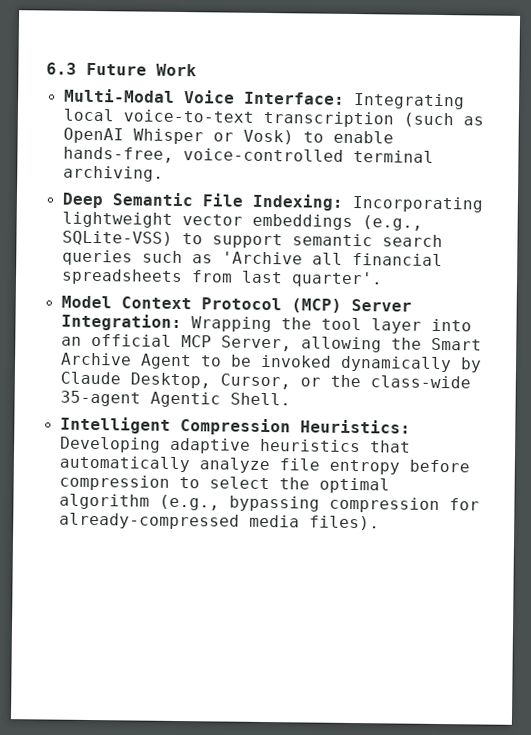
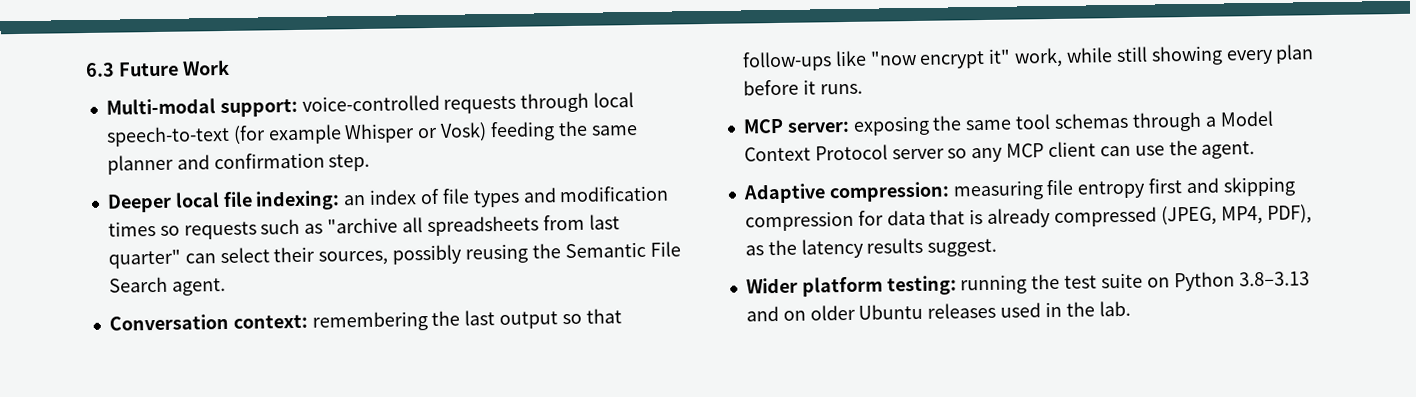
- Multi-Modal Voice Interface: Integrating local voice-to-text transcription (such as OpenAI Whisper or Vosk) to enable hands-free, voice-controlled terminal archiving.
- Deep Semantic File Indexing: Incorporating lightweight vector embeddings (e.g., SQLite-VSS) to support semantic search queries such as 'Archive all financial spreadsheets from last quarter'.
- Model Context Protocol (MCP) Server Integration: Wrapping the tool layer into an official MCP Server, allowing the Smart Archive Agent to be invoked dynamically by Claude Desktop, Cursor, or the class-wide 35-agent Agentic Shell.
- Intelligent Compression Heuristics: Developing adaptive heuristics that automatically analyze file entropy before compression to select the optimal algorithm (e.g., bypassing compression for already-compressed media files).
+ Multi-modal support: voice-controlled requests through local speech-to-text (for example Whisper or Vosk) feeding the same planner and confirmation step.
+ Deeper local file indexing: an index of file types and modification times so requests such as "archive all spreadsheets from last quarter" can select their sources, possibly reusing the Semantic File Search agent.
+ Conversation context: remembering the last output so that follow-ups like "now encrypt it" work, while still showing every plan before it runs.
+ MCP server: exposing the same tool schemas through a Model Context Protocol server so any MCP client can use the agent.
+ Adaptive compression: measuring file entropy first and skipping compression for data that is already compressed (JPEG, MP4, PDF), as the latency results suggest.
+ Wider platform testing: running the test suite on Python 3.8–3.13 and on older Ubuntu releases used in the lab.

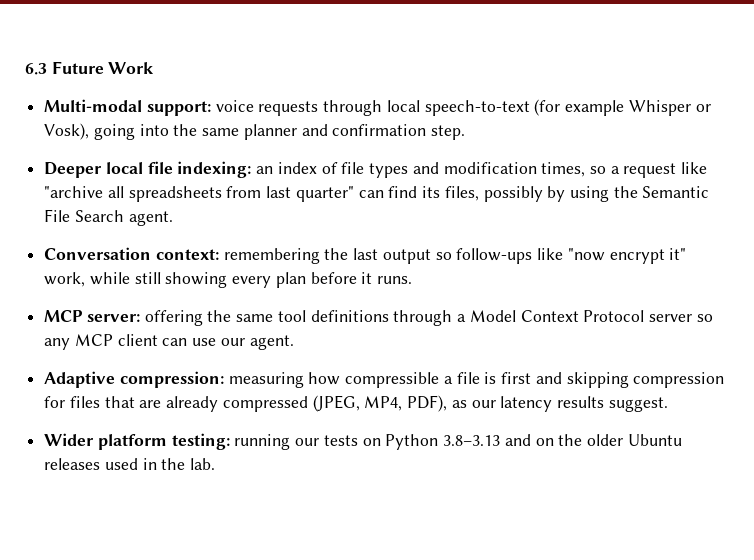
- Multi-modal support: voice-controlled requests through local speech-to-text (for example Whisper or Vosk) feeding the same planner and confirmation step.
+ Multi-modal support: voice requests through local speech-to-text (for example Whisper or Vosk), going into the same planner and confirmation step.
- Deeper local file indexing: an index of file types and modification times so requests such as "archive all spreadsheets from last quarter" can select their sources, possibly reusing the Semantic File Search agent.
+ Deeper local file indexing: an index of file types and modification times, so a request like "archive all spreadsheets from last quarter" can find its files, possibly by using the Semantic File Search agent.
- Conversation context: remembering the last output so that follow-ups like "now encrypt it" work, while still showing every plan before it runs.
+ Conversation context: remembering the last output so follow-ups like "now encrypt it" work, while still showing every plan before it runs.
- MCP server: exposing the same tool schemas through a Model Context Protocol server so any MCP client can use the agent.
+ MCP server: offering the same tool definitions through a Model Context Protocol server so any MCP client can use our agent.
- Adaptive compression: measuring file entropy first and skipping compression for data that is already compressed (JPEG, MP4, PDF), as the latency results suggest.
+ Adaptive compression: measuring how compressible a file is first and skipping compression for files that are already compressed (JPEG, MP4, PDF), as our latency results suggest.
- Wider platform testing: running the test suite on Python 3.8–3.13 and on older Ubuntu releases used in the lab.
+ Wider platform testing: running our tests on Python 3.8–3.13 and on the older Ubuntu releases used in the lab.

